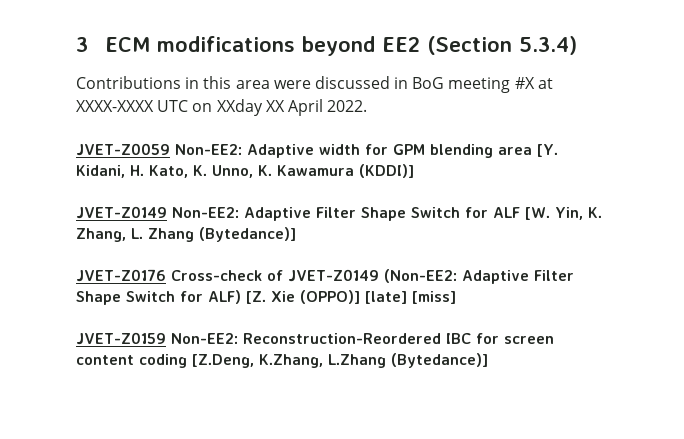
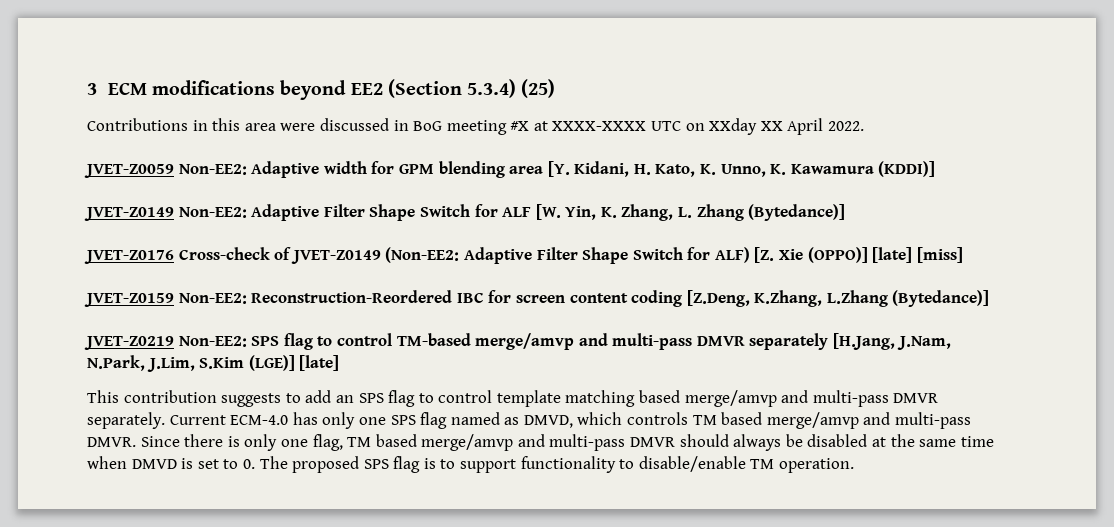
- 3 ECM modifications beyond EE2 (Section 5.3.4)
+ 3 ECM modifications beyond EE2 (Section 5.3.4) (25)
+ JVET-Z0219 Non-EE2: SPS flag to control TM-based merge/amvp and multi-pass DMVR separately [H.Jang, J.Nam, N.Park, J.Lim, S.Kim (LGE)] [late]
+ This contribution suggests to add an SPS flag to control template matching based merge/amvp and multi-pass DMVR separately. Current ECM-4.0 has only one SPS flag named as DMVD, which controls TM based merge/amvp and multi-pass DMVR. Since there is only one flag, TM based merge/amvp and multi-pass DMVR should always be disabled at the same time when DMVD is set to 0. The proposed SPS flag is to support functionality to disable/enable TM operation.

